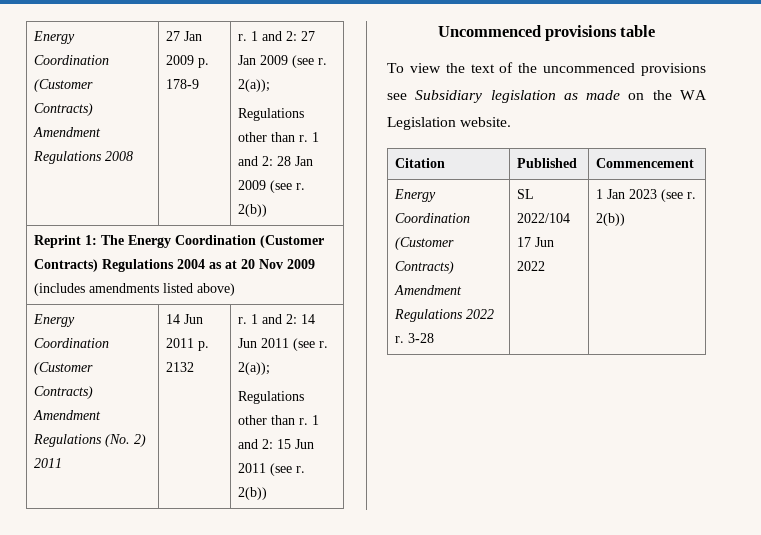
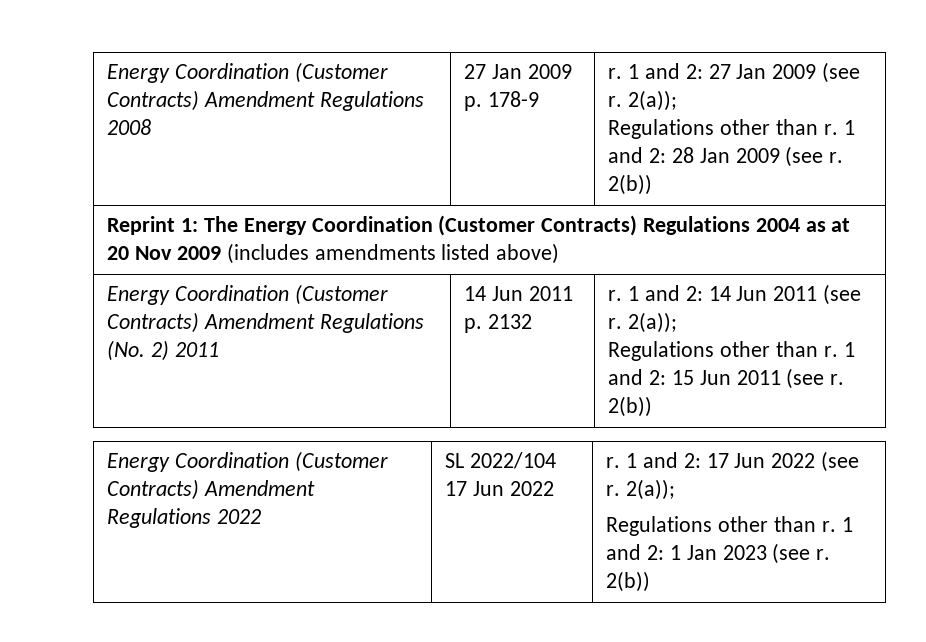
- Uncommenced provisions table
- To view the text of the uncommenced provisions see Subsidiary legislation as made on the WA Legislation website.
- Citation | Published | Commencement
- Energy Coordination (Customer Contracts) Amendment Regulations 2022 r. 3-28 | SL 2022/104 17 Jun 2022 | 1 Jan 2023 (see r. 2(b))
+ Energy Coordination (Customer Contracts) Amendment Regulations 2022 | SL 2022/104 17 Jun 2022 | r. 1 and 2: 17 Jun 2022 (see r. 2(a));
+ Regulations other than r. 1 and 2: 1 Jan 2023 (see r. 2(b))

